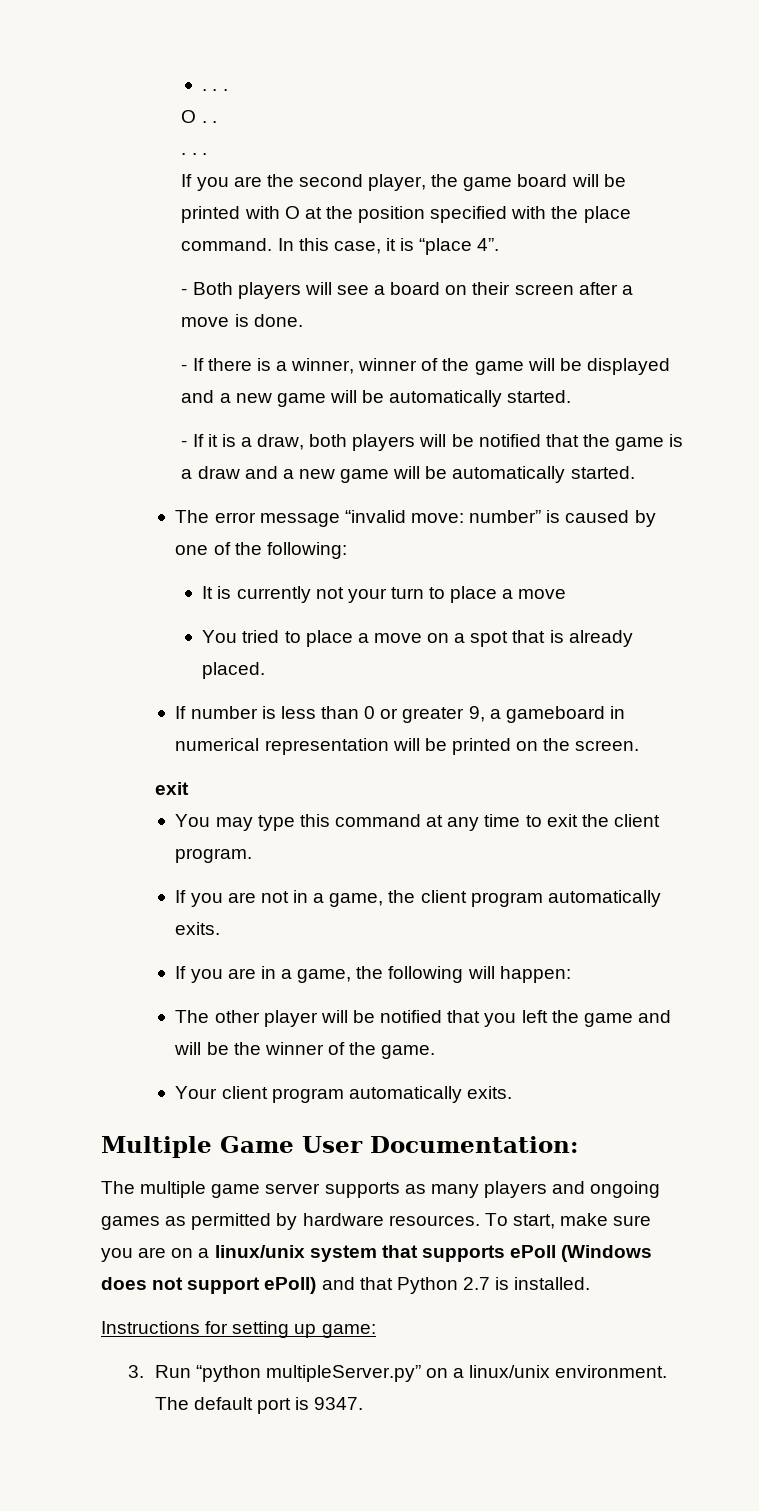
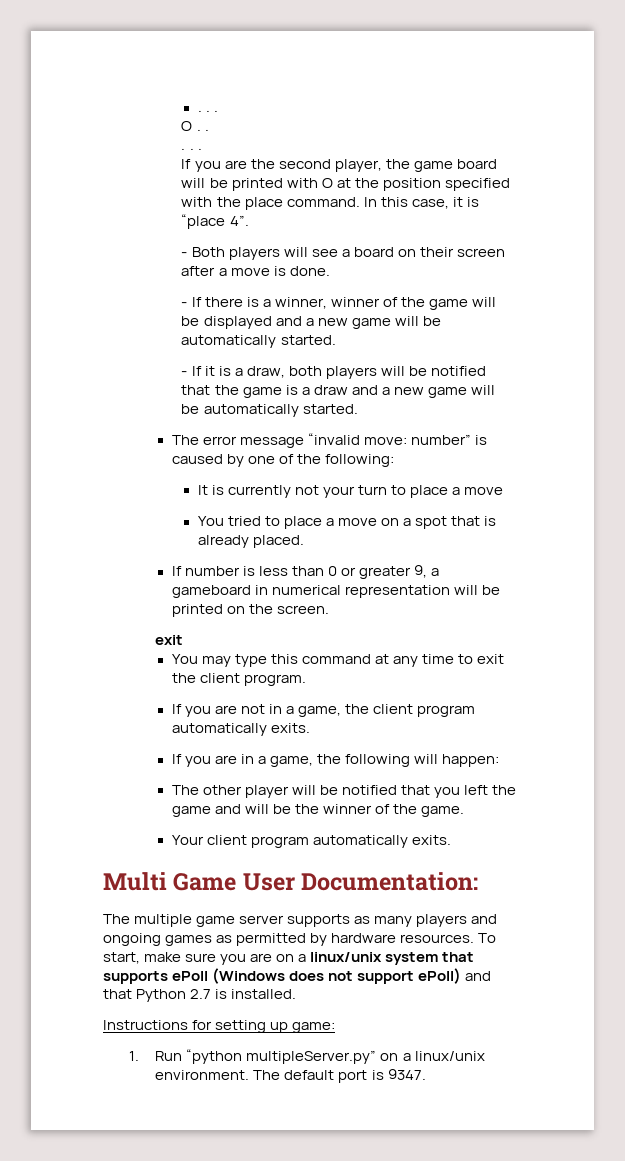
- Multiple Game User Documentation:
+ Multi Game User Documentation:
- 3. Run “python multipleServer.py” on a linux/unix environment.
+ 1. Run “python multipleServer.py” on a linux/unix environment.

